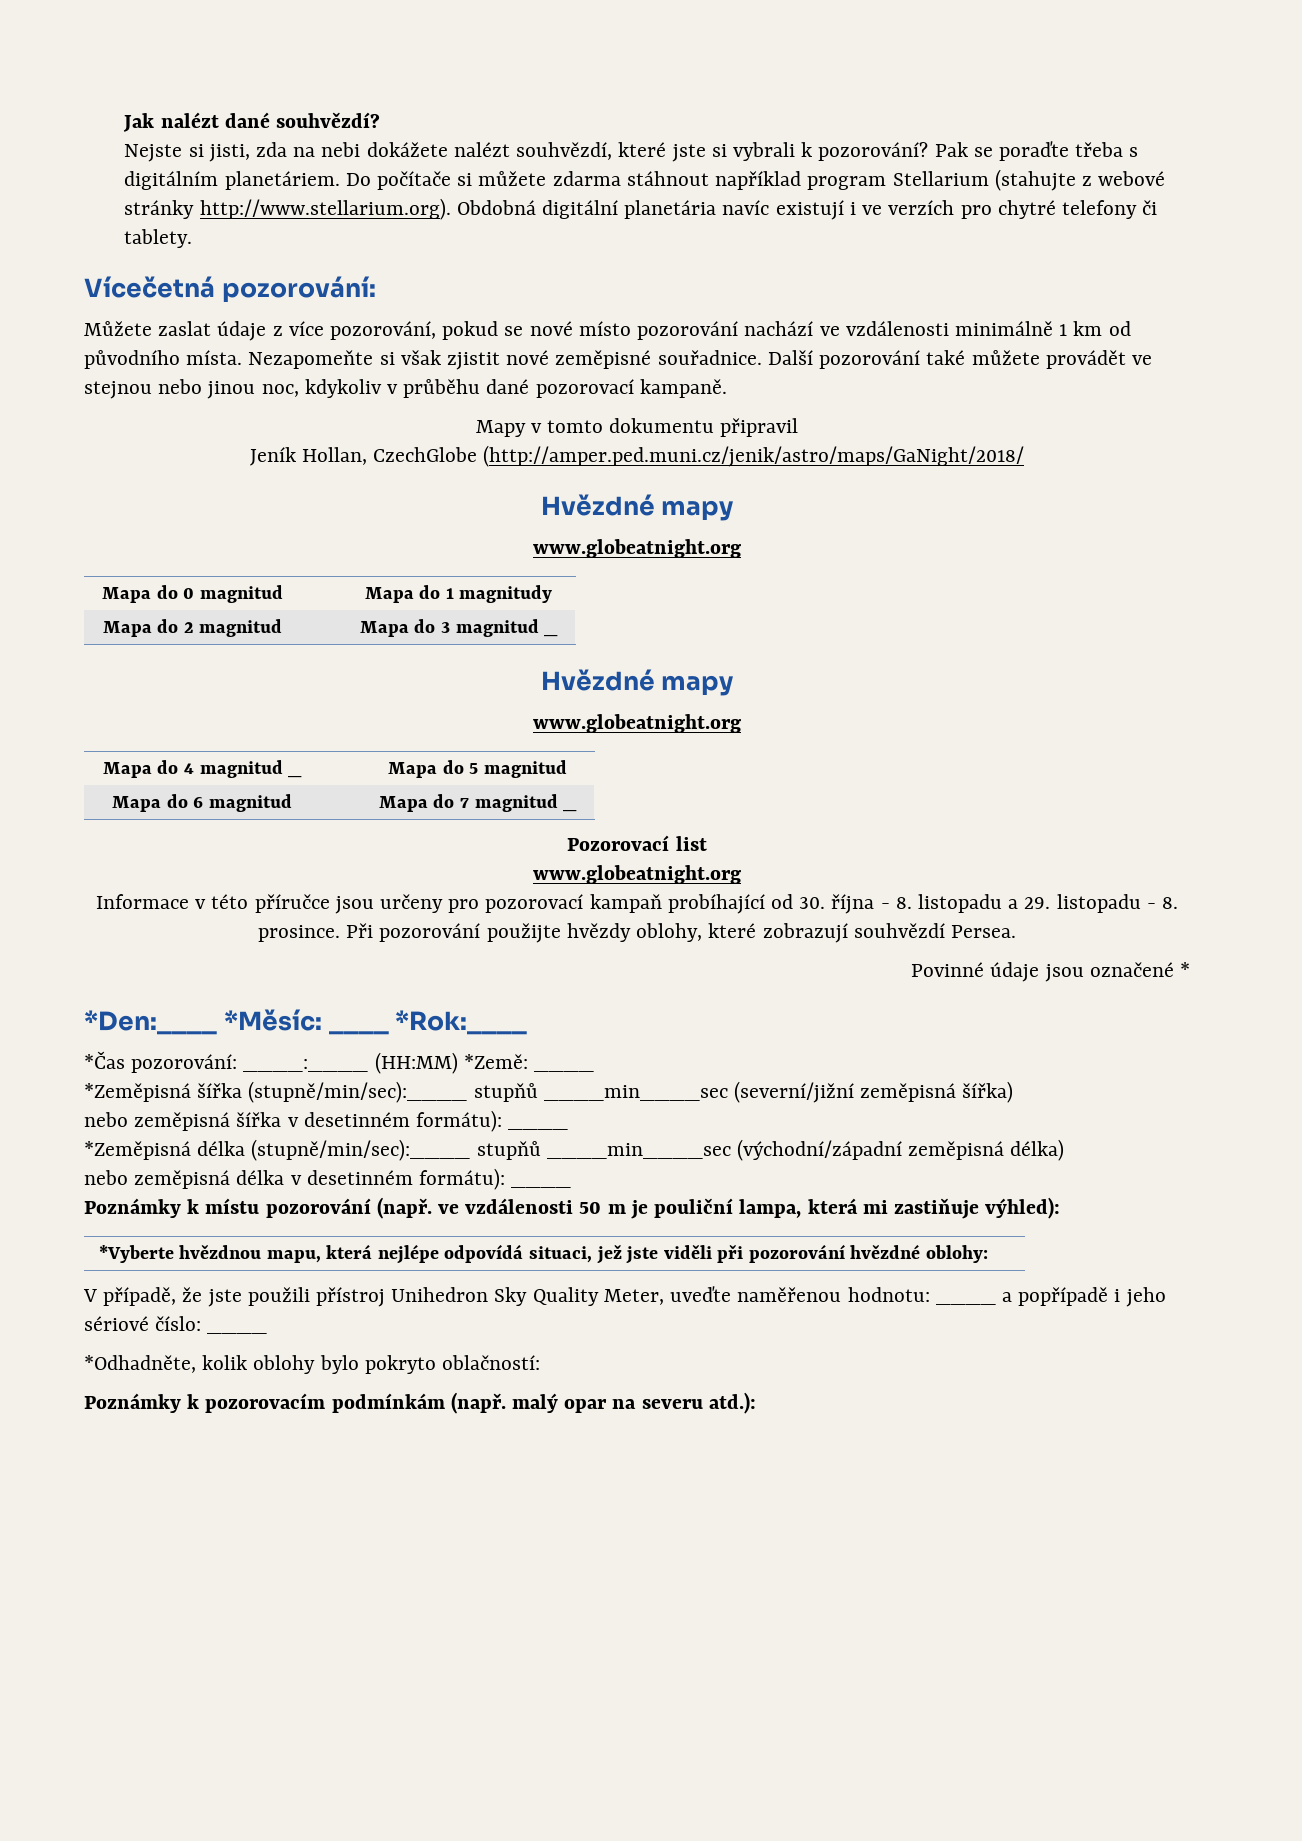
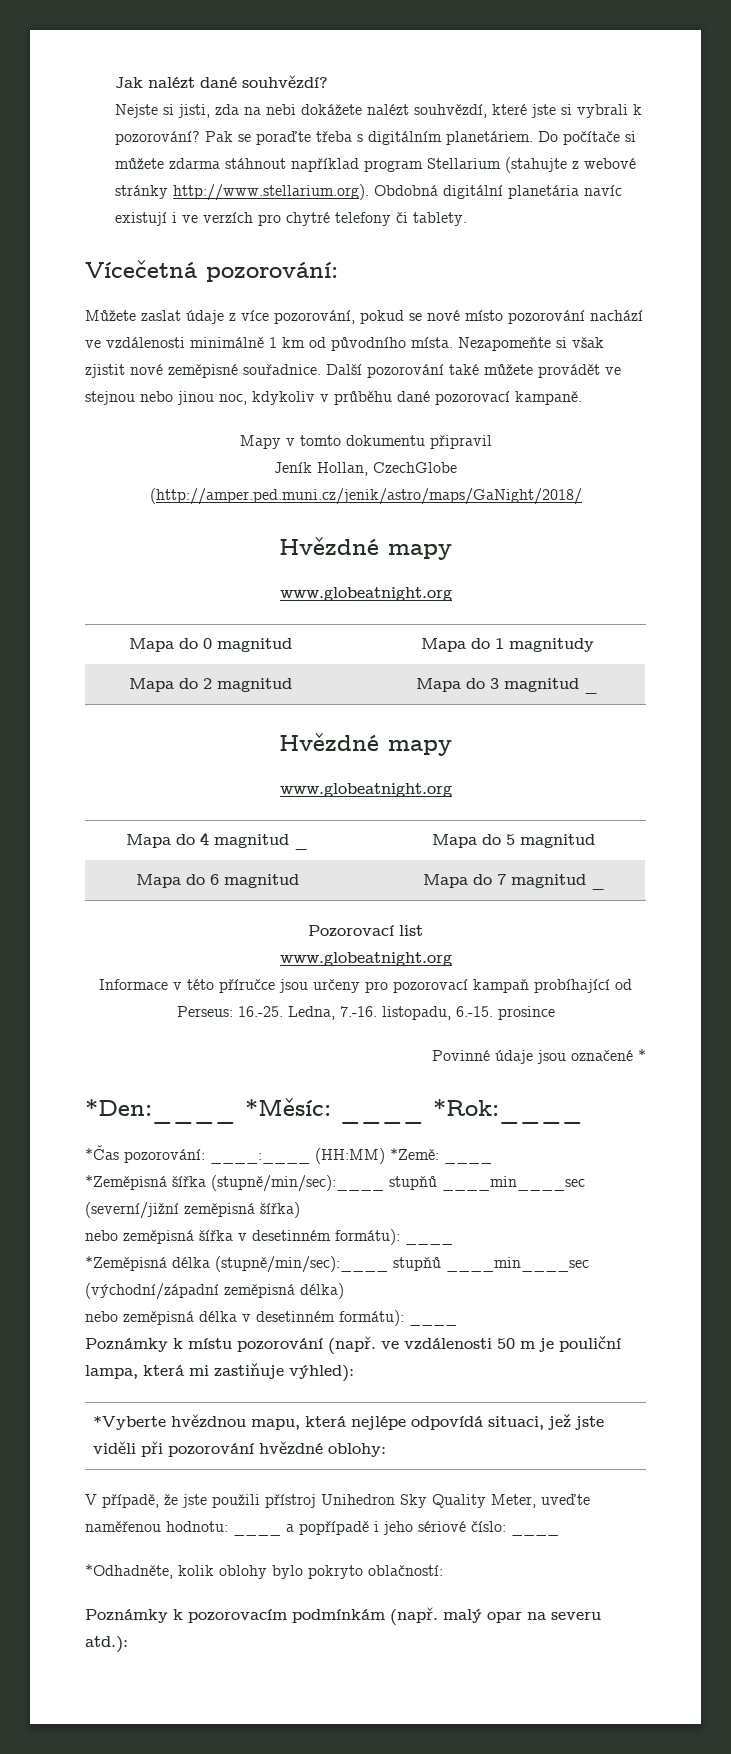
- Informace v této příručce jsou určeny pro pozorovací kampaň probíhající od 30. října - 8. listopadu a 29. listopadu - 8. prosince. Při pozorování použijte hvězdy oblohy, které zobrazují souhvězdí Persea.
+ Informace v této příručce jsou určeny pro pozorovací kampaň probíhající od Perseus: 16.-25. Ledna, 7.-16. listopadu, 6.-15. prosince

